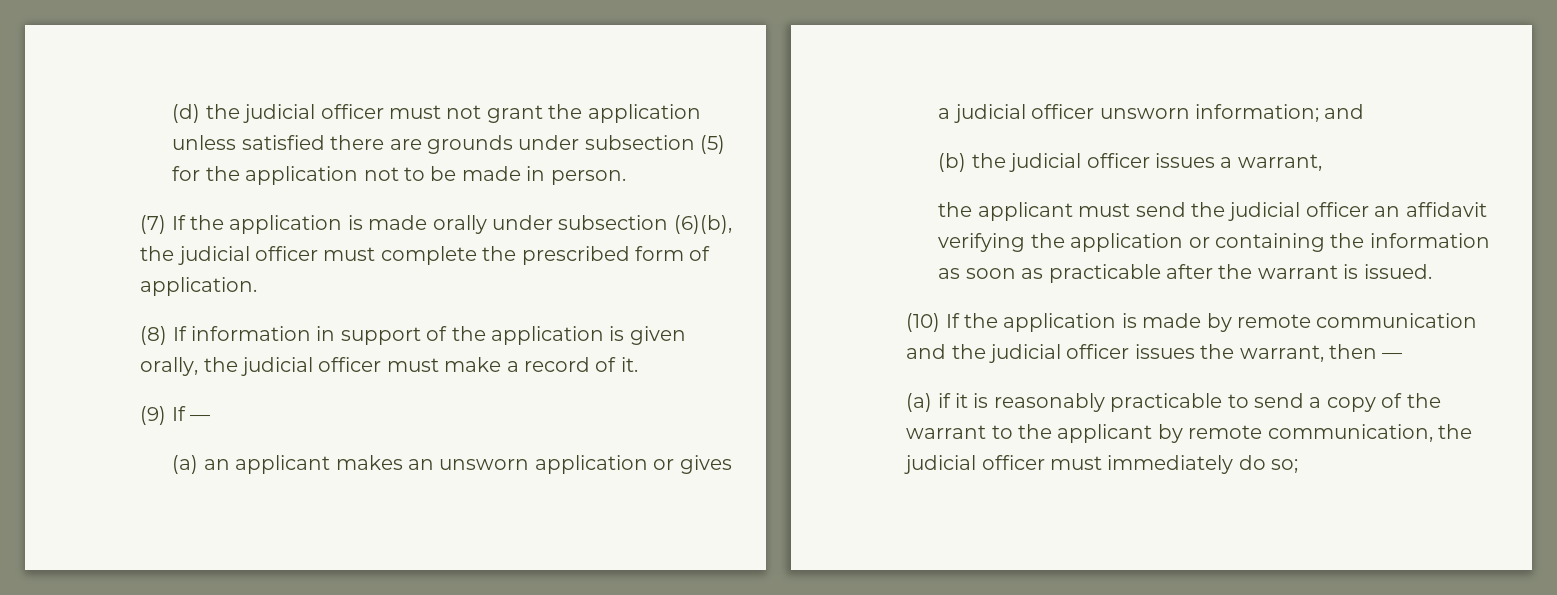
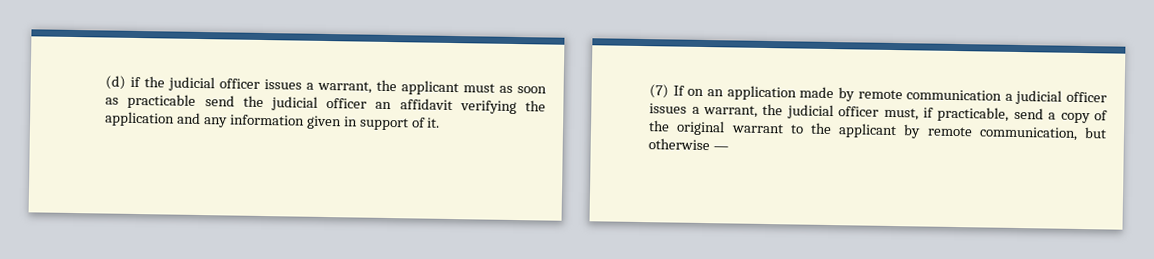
- (d) the judicial officer must not grant the application unless satisfied there are grounds under subsection (5) for the application not to be made in person.
- (7) If the application is made orally under subsection (6)(b), the judicial officer must complete the prescribed form of application.
- (8) If information in support of the application is given orally, the judicial officer must make a record of it.
- (9) If —
- (a) an applicant makes an unsworn application or gives a judicial officer unsworn information; and
- (b) the judicial officer issues a warrant,
- the applicant must send the judicial officer an affidavit verifying the application or containing the information as soon as practicable after the warrant is issued.
- (10) If the application is made by remote communication and the judicial officer issues the warrant, then —
- (a) if it is reasonably practicable to send a copy of the warrant to the applicant by remote communication, the judicial officer must immediately do so;
+ (d) if the judicial officer issues a warrant, the applicant must as soon as practicable send the judicial officer an affidavit verifying the application and any information given in support of it.
+ (7) If on an application made by remote communication a judicial officer issues a warrant, the judicial officer must, if practicable, send a copy of the original warrant to the applicant by remote communication, but otherwise —

